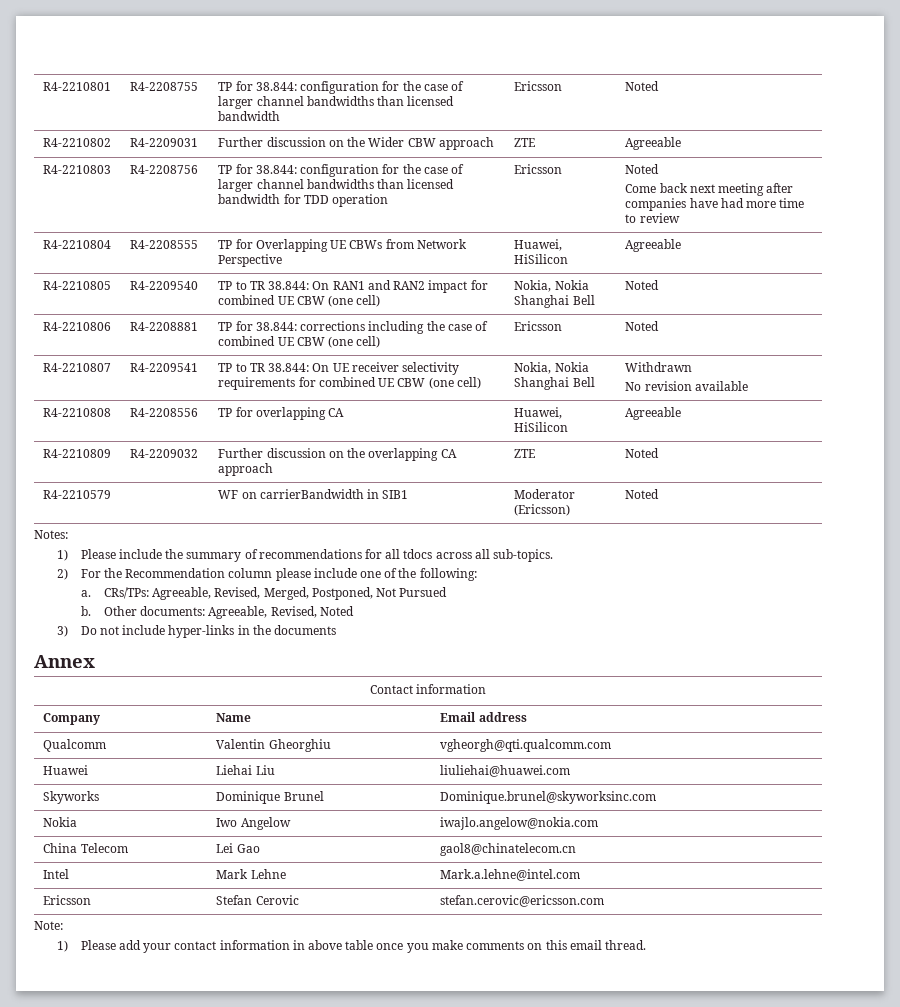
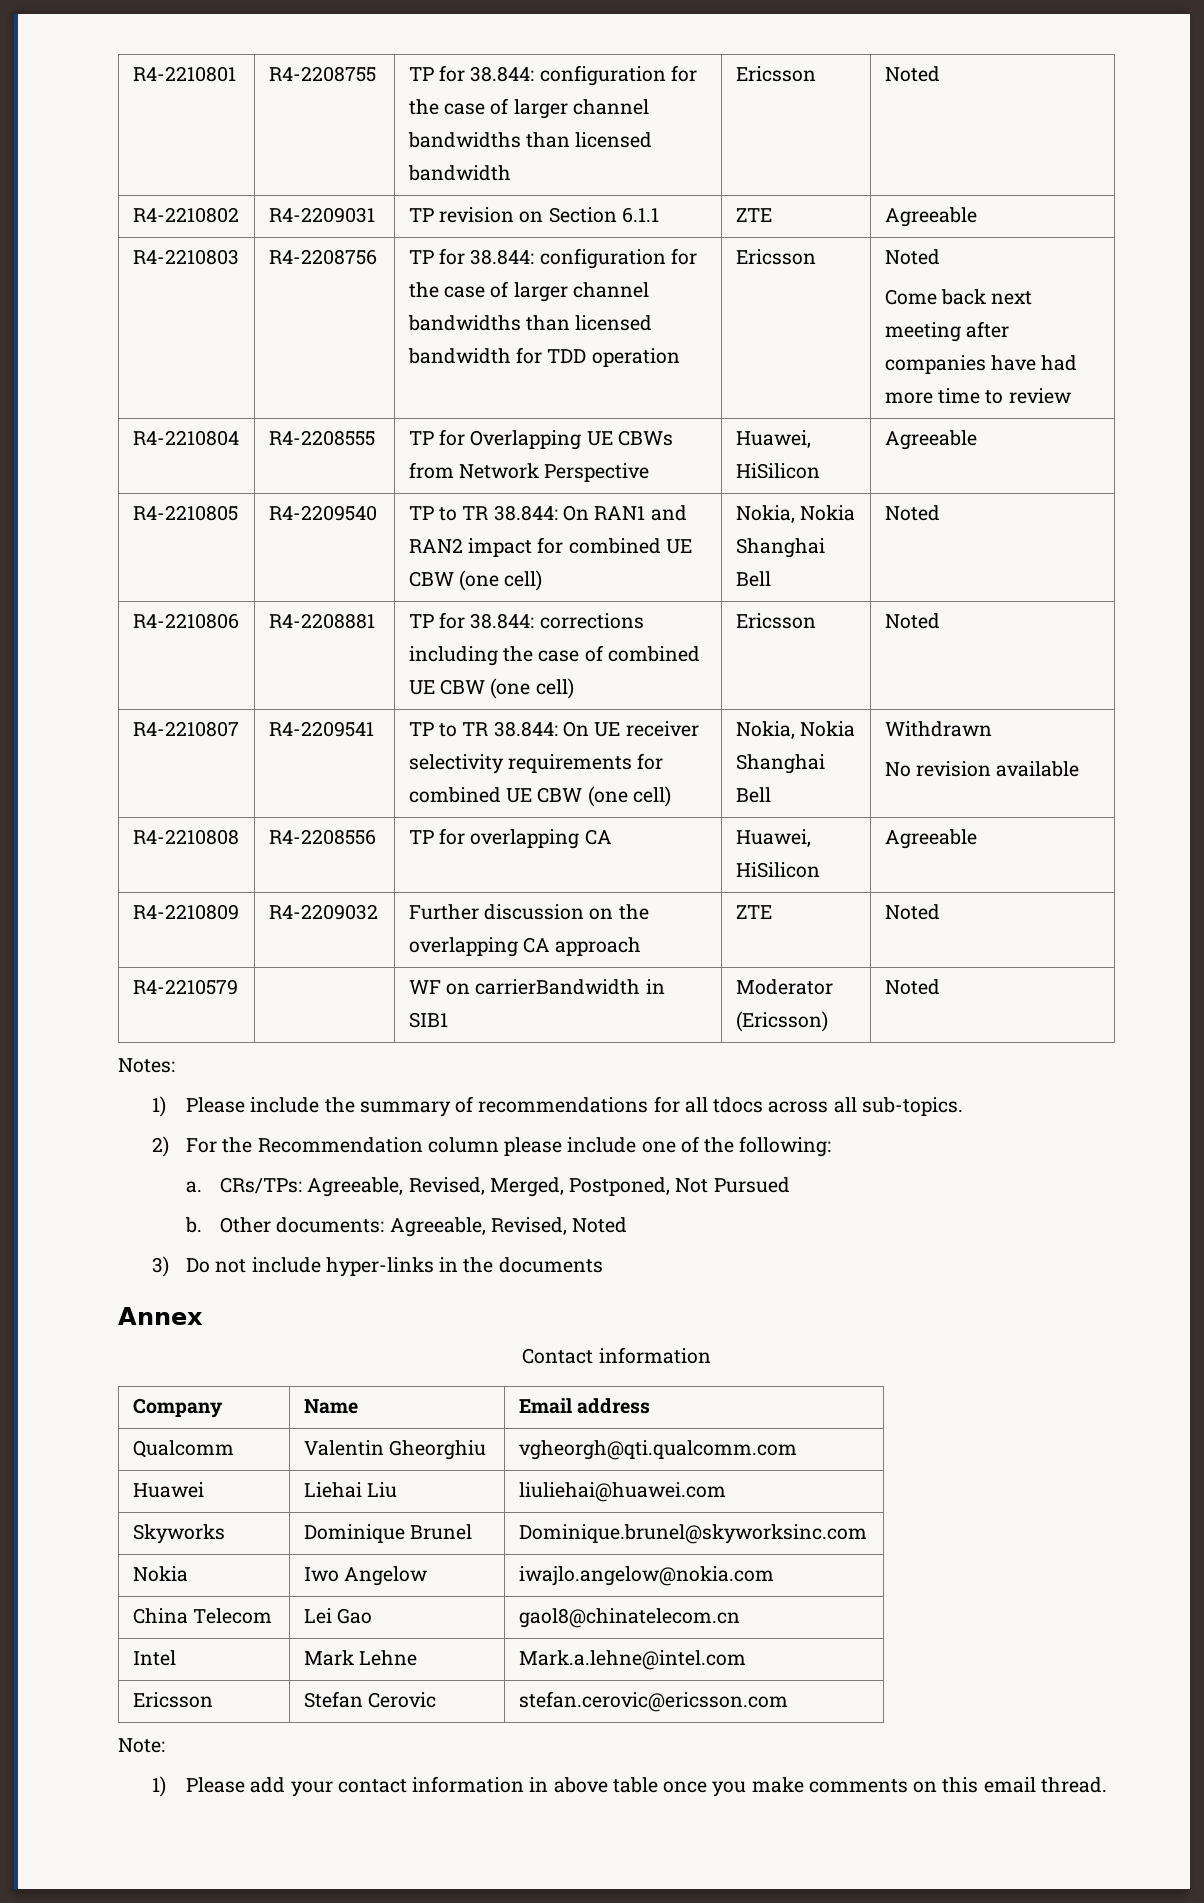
- R4-2210802 | R4-2209031 | Further discussion on the Wider CBW approach | ZTE | Agreeable
+ R4-2210802 | R4-2209031 | TP revision on Section 6.1.1 | ZTE | Agreeable

